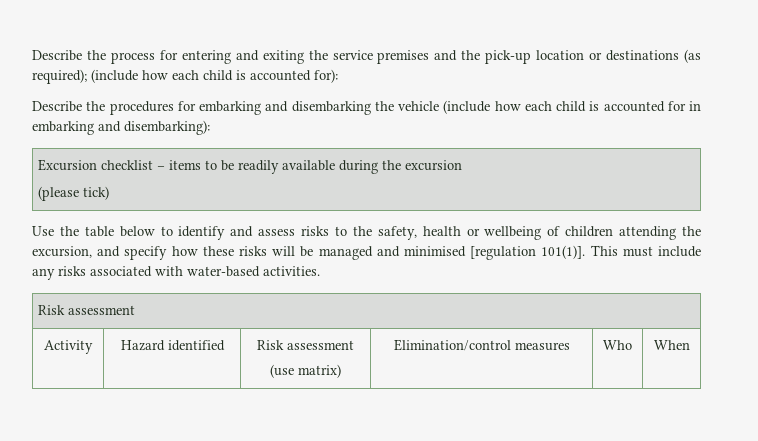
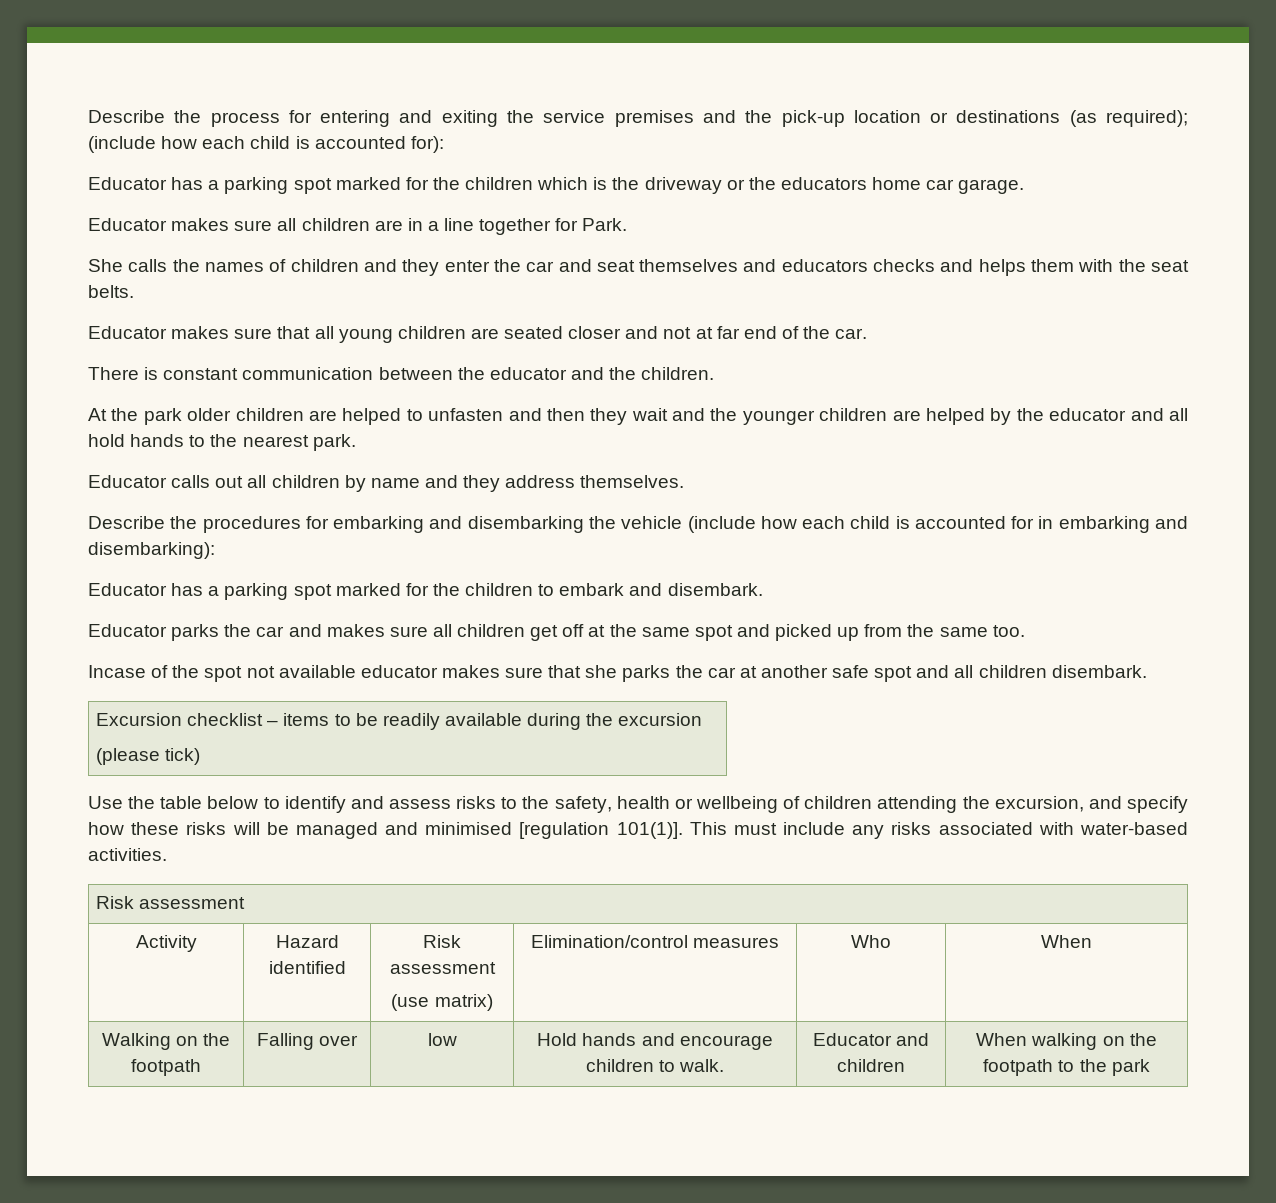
+ Educator has a parking spot marked for the children which is the driveway or the educators home car garage.
+ Educator makes sure all children are in a line together for Park.
+ She calls the names of children and they enter the car and seat themselves and educators checks and helps them with the seat belts.
+ Educator makes sure that all young children are seated closer and not at far end of the car.
+ There is constant communication between the educator and the children.
+ At the park older children are helped to unfasten and then they wait and the younger children are helped by the educator and all hold hands to the nearest park.
+ Educator calls out all children by name and they address themselves.
+ Educator has a parking spot marked for the children to embark and disembark.
+ Educator parks the car and makes sure all children get off at the same spot and picked up from the same too.
+ Incase of the spot not available educator makes sure that she parks the car at another safe spot and all children disembark.
+ Walking on the footpath | Falling over | low | Hold hands and encourage children to walk. | Educator and children | When walking on the footpath to the park

